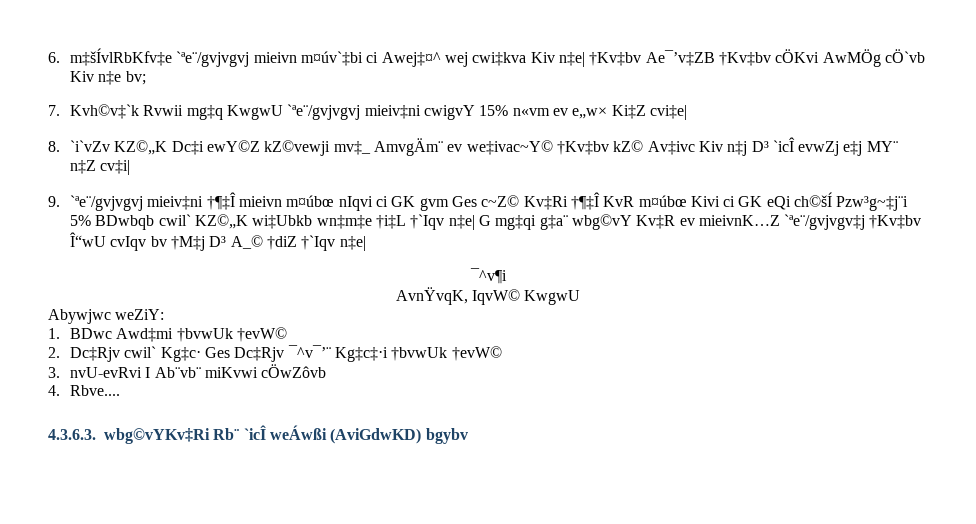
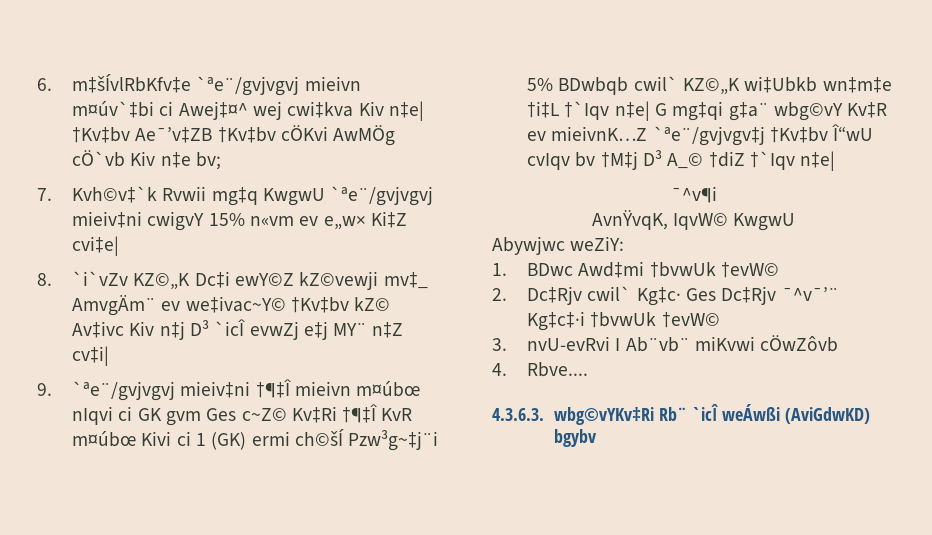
- 9. `ªe¨/gvjvgvj mieiv‡ni †¶‡Î mieivn m¤úbœ nIqvi ci GK gvm Ges c~Z© Kv‡Ri †¶‡Î KvR m¤úbœ Kivi ci GK eQi ch©šÍ Pzw³g~‡j¨i 5% BDwbqb cwil` KZ©„K wi‡Ubkb wn‡m‡e †i‡L †`Iqv n‡e| G mg‡qi g‡a¨ wbg©vY Kv‡R ev mieivnK…Z `ªe¨/gvjvgv‡j †Kv‡bv Î“wU cvIqv bv †M‡j D³ A_© †diZ †`Iqv n‡e|
+ 9. `ªe¨/gvjvgvj mieiv‡ni †¶‡Î mieivn m¤úbœ nIqvi ci GK gvm Ges c~Z© Kv‡Ri †¶‡Î KvR m¤úbœ Kivi ci 1 (GK) ermi ch©šÍ Pzw³g~‡j¨i 5% BDwbqb cwil` KZ©„K wi‡Ubkb wn‡m‡e †i‡L †`Iqv n‡e| G mg‡qi g‡a¨ wbg©vY Kv‡R ev mieivnK…Z `ªe¨/gvjvgv‡j †Kv‡bv Î“wU cvIqv bv †M‡j D³ A_© †diZ †`Iqv n‡e|

